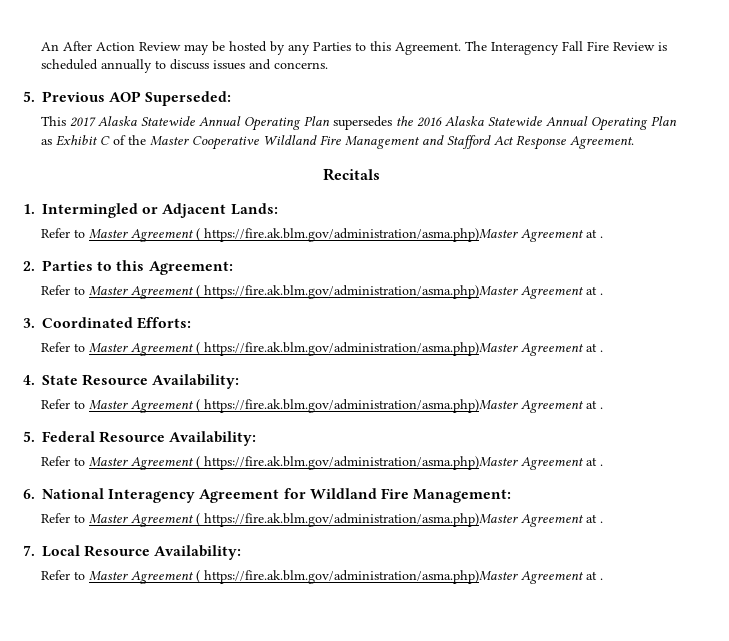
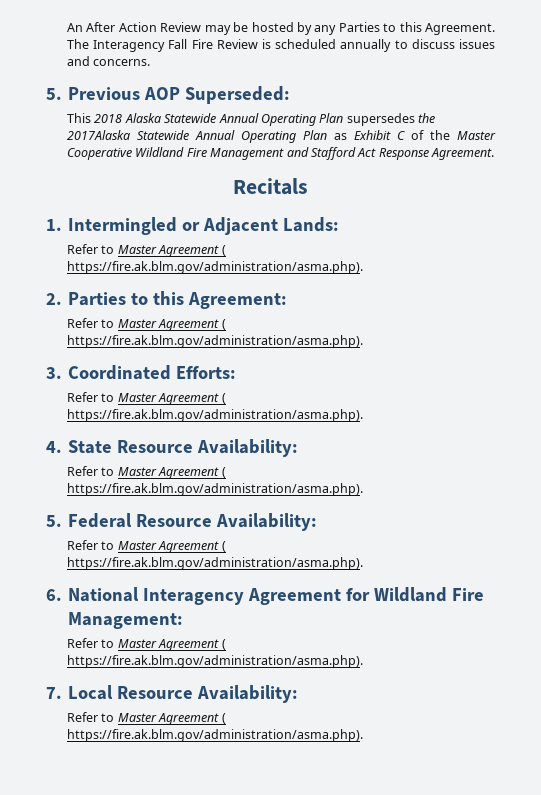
- This 2017 Alaska Statewide Annual Operating Plan supersedes the 2016 Alaska Statewide Annual Operating Plan as Exhibit C of the Master Cooperative Wildland Fire Management and Stafford Act Response Agreement.
+ This 2018 Alaska Statewide Annual Operating Plan supersedes the 2017Alaska Statewide Annual Operating Plan as Exhibit C of the Master Cooperative Wildland Fire Management and Stafford Act Response Agreement.
  1. Intermingled or Adjacent Lands:
- Refer to Master Agreement ( https://fire.ak.blm.gov/administration/asma.php)Master Agreement at .
+ Refer to Master Agreement ( https://fire.ak.blm.gov/administration/asma.php).
  2. Parties to this Agreement:
- Refer to Master Agreement ( https://fire.ak.blm.gov/administration/asma.php)Master Agreement at .
+ Refer to Master Agreement ( https://fire.ak.blm.gov/administration/asma.php).
  3. Coordinated Efforts:
- Refer to Master Agreement ( https://fire.ak.blm.gov/administration/asma.php)Master Agreement at .
+ Refer to Master Agreement ( https://fire.ak.blm.gov/administration/asma.php).
  4. State Resource Availability:
- Refer to Master Agreement ( https://fire.ak.blm.gov/administration/asma.php)Master Agreement at .
+ Refer to Master Agreement ( https://fire.ak.blm.gov/administration/asma.php).
  5. Federal Resource Availability:
- Refer to Master Agreement ( https://fire.ak.blm.gov/administration/asma.php)Master Agreement at .
+ Refer to Master Agreement ( https://fire.ak.blm.gov/administration/asma.php).
  6. National Interagency Agreement for Wildland Fire Management:
- Refer to Master Agreement ( https://fire.ak.blm.gov/administration/asma.php)Master Agreement at .
+ Refer to Master Agreement ( https://fire.ak.blm.gov/administration/asma.php).
  7. Local Resource Availability:
- Refer to Master Agreement ( https://fire.ak.blm.gov/administration/asma.php)Master Agreement at .
+ Refer to Master Agreement ( https://fire.ak.blm.gov/administration/asma.php).

